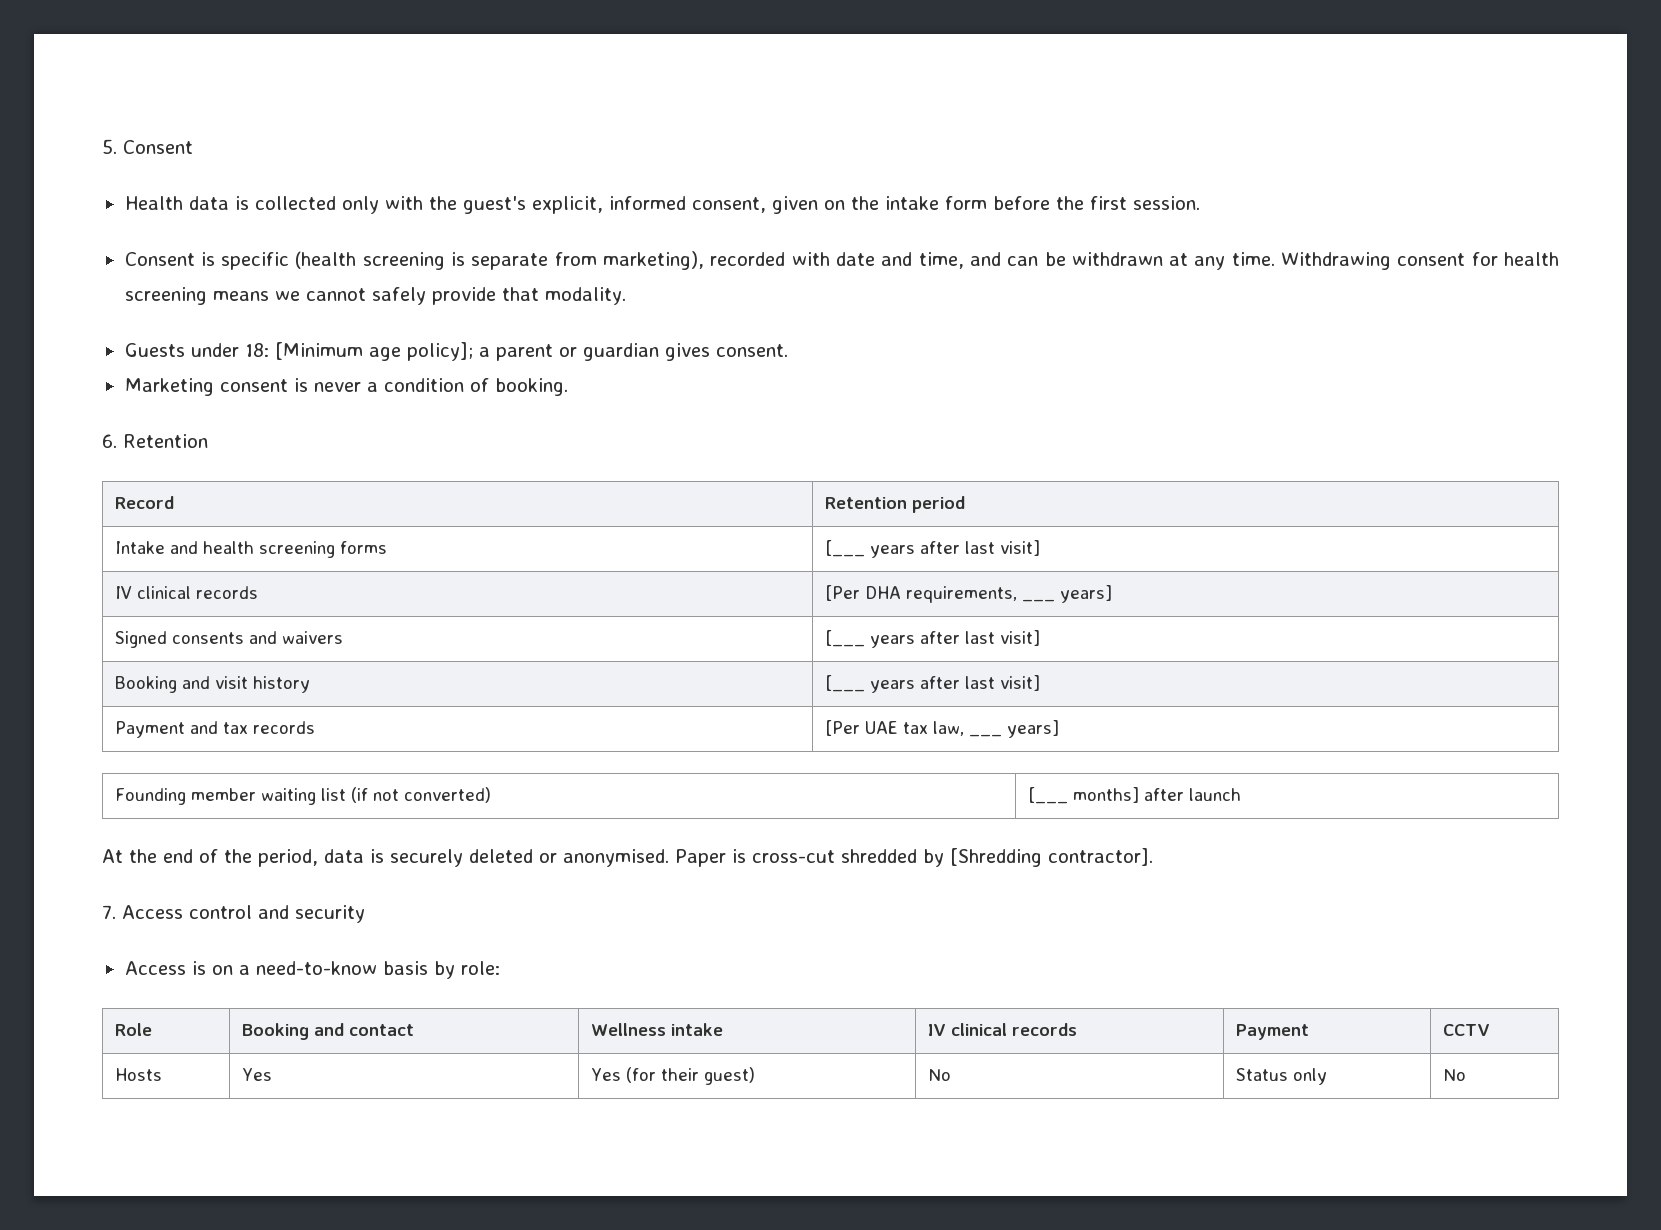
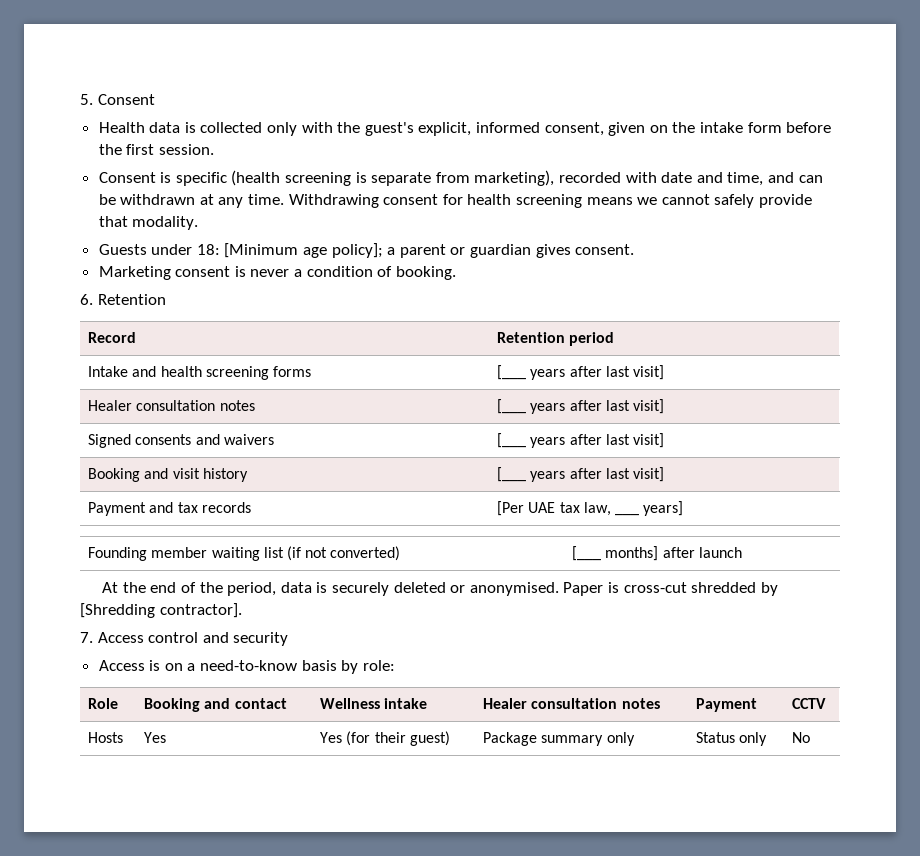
- IV clinical records | [Per DHA requirements, ___ years]
+ Healer consultation notes | [___ years after last visit]
- Role | Booking and contact | Wellness intake | IV clinical records | Payment | CCTV
+ Role | Booking and contact | Wellness intake | Healer consultation notes | Payment | CCTV
- Hosts | Yes | Yes (for their guest) | No | Status only | No
+ Hosts | Yes | Yes (for their guest) | Package summary only | Status only | No

